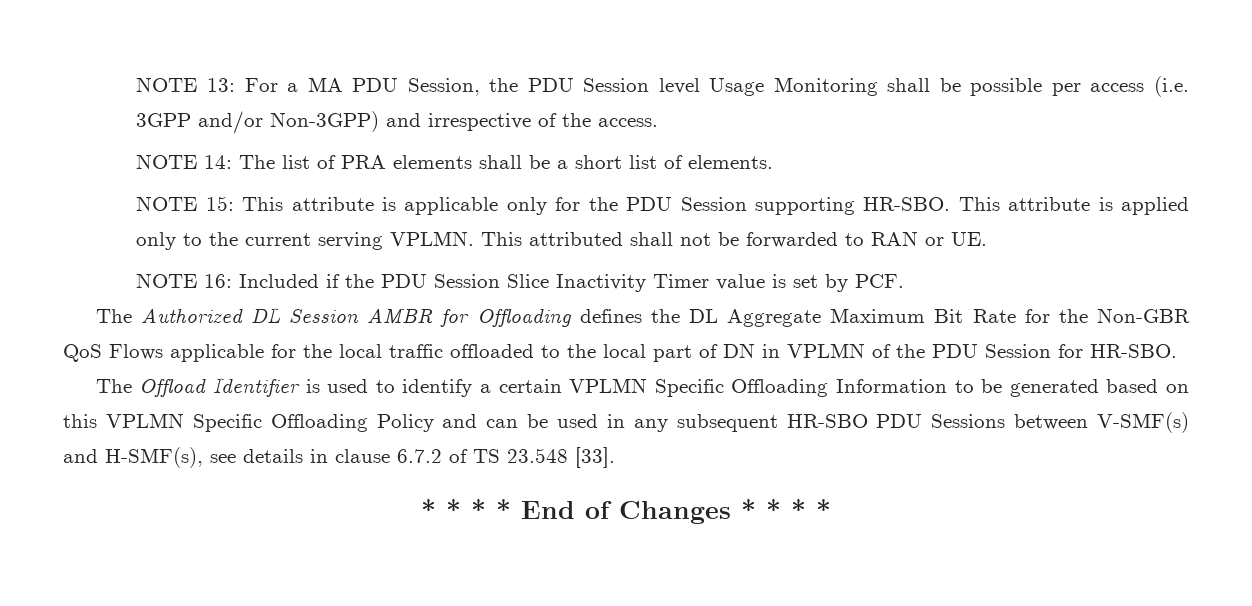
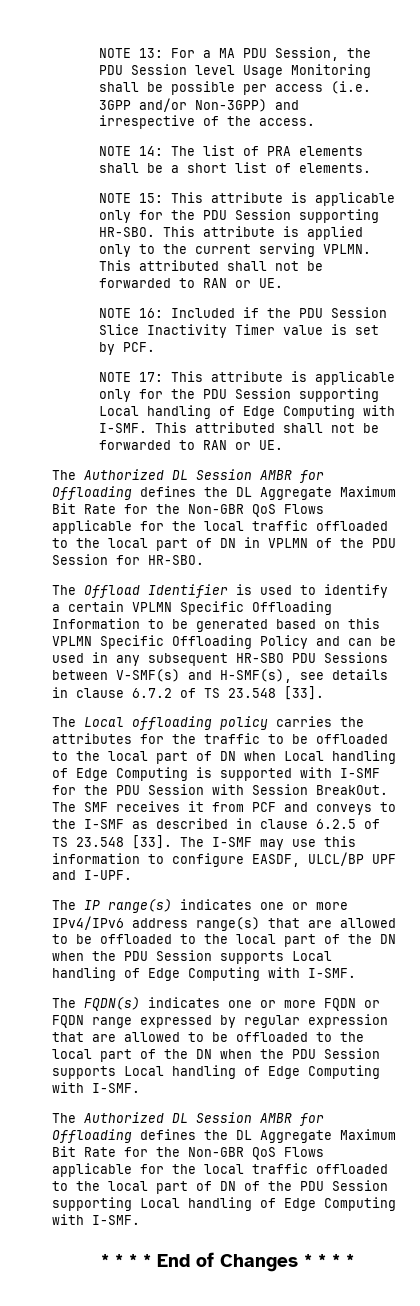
+ NOTE 17: This attribute is applicable only for the PDU Session supporting Local handling of Edge Computing with I-SMF. This attributed shall not be forwarded to RAN or UE.
+ The Local offloading policy carries the attributes for the traffic to be offloaded to the local part of DN when Local handling of Edge Computing is supported with I-SMF for the PDU Session with Session BreakOut. The SMF receives it from PCF and conveys to the I-SMF as described in clause 6.2.5 of TS 23.548 [33]. The I-SMF may use this information to configure EASDF, ULCL/BP UPF and I-UPF.
+ The IP range(s) indicates one or more IPv4/IPv6 address range(s) that are allowed to be offloaded to the local part of the DN when the PDU Session supports Local handling of Edge Computing with I-SMF.
+ The FQDN(s) indicates one or more FQDN or FQDN range expressed by regular expression that are allowed to be offloaded to the local part of the DN when the PDU Session supports Local handling of Edge Computing with I-SMF.
+ The Authorized DL Session AMBR for Offloading defines the DL Aggregate Maximum Bit Rate for the Non-GBR QoS Flows applicable for the local traffic offloaded to the local part of DN of the PDU Session supporting Local handling of Edge Computing with I-SMF.

